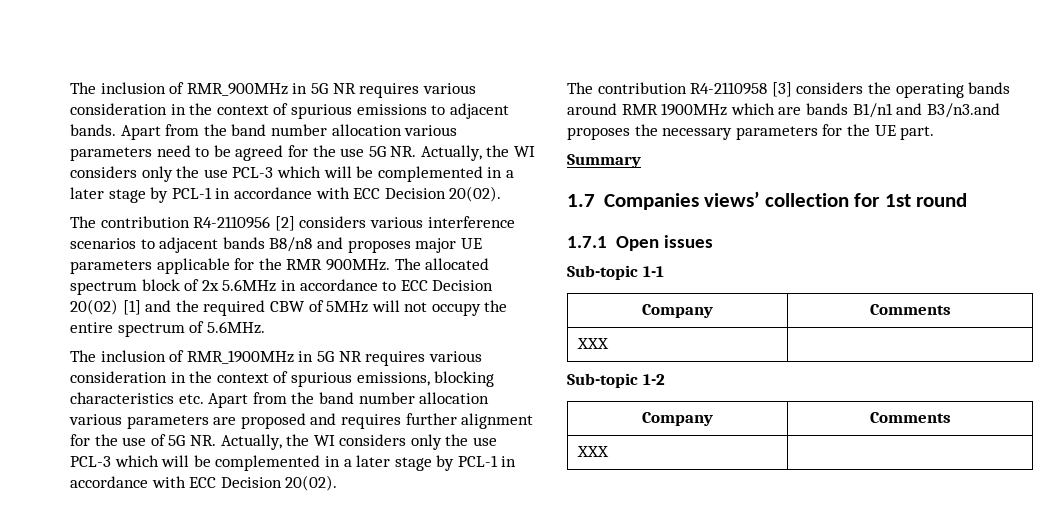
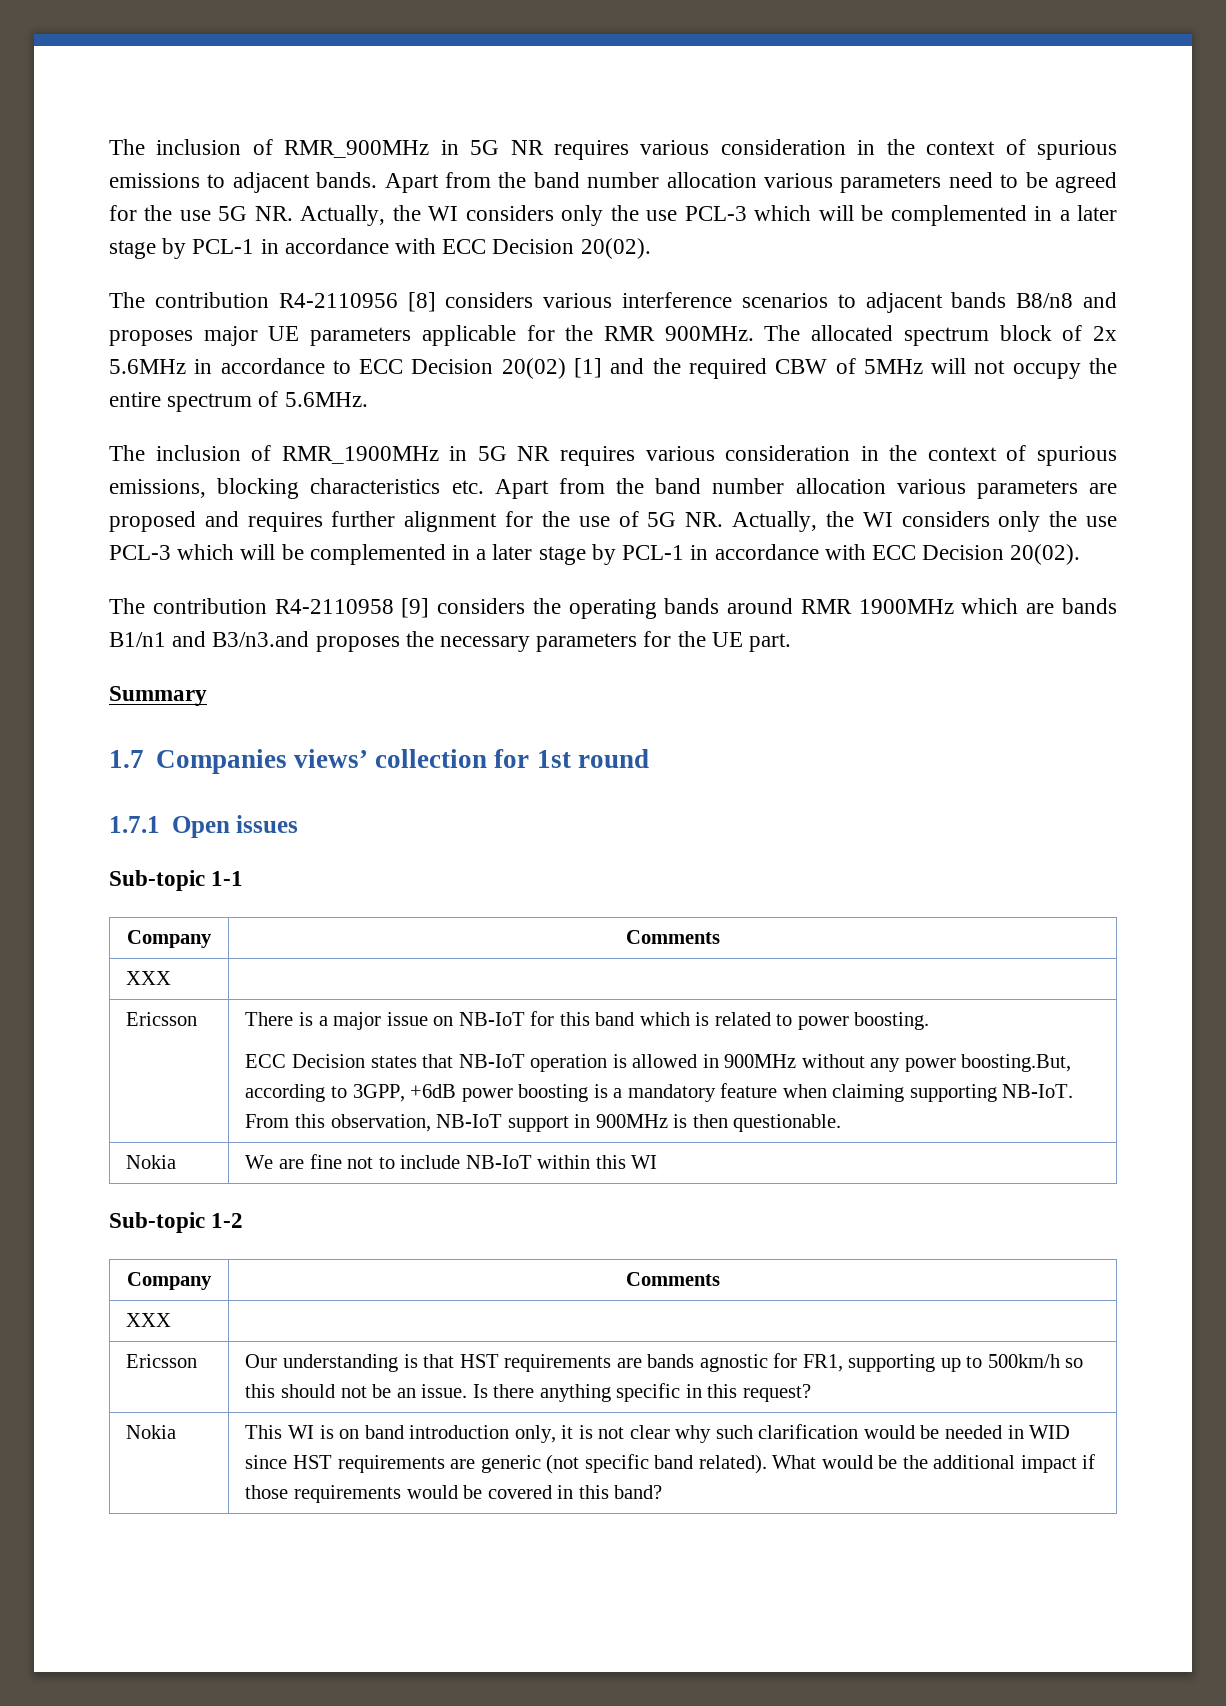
- The contribution R4-2110956 [2] considers various interference scenarios to adjacent bands B8/n8 and proposes major UE parameters applicable for the RMR 900MHz.
+ The contribution R4-2110956 [8] considers various interference scenarios to adjacent bands B8/n8 and proposes major UE parameters applicable for the RMR 900MHz.
- The contribution R4-2110958 [3] considers the operating bands around RMR 1900MHz which are bands B1/n1 and B3/n3.and proposes the necessary parameters for the UE part.
+ The contribution R4-2110958 [9] considers the operating bands around RMR 1900MHz which are bands B1/n1 and B3/n3.and proposes the necessary parameters for the UE part.
+ Ericsson | There is a major issue on NB-IoT for this band which is related to power boosting.
+ ECC Decision states that NB-IoT operation is allowed in 900MHz without any power boosting.But, according to 3GPP, +6dB power boosting is a mandatory feature when claiming supporting NB-IoT. From this observation, NB-IoT support in 900MHz is then questionable.
+ Nokia | We are fine not to include NB-IoT within this WI
+ Ericsson | Our understanding is that HST requirements are bands agnostic for FR1, supporting up to 500km/h so this should not be an issue. Is there anything specific in this request?
+ Nokia | This WI is on band introduction only, it is not clear why such clarification would be needed in WID since HST requirements are generic (not specific band related). What would be the additional impact if those requirements would be covered in this band?

